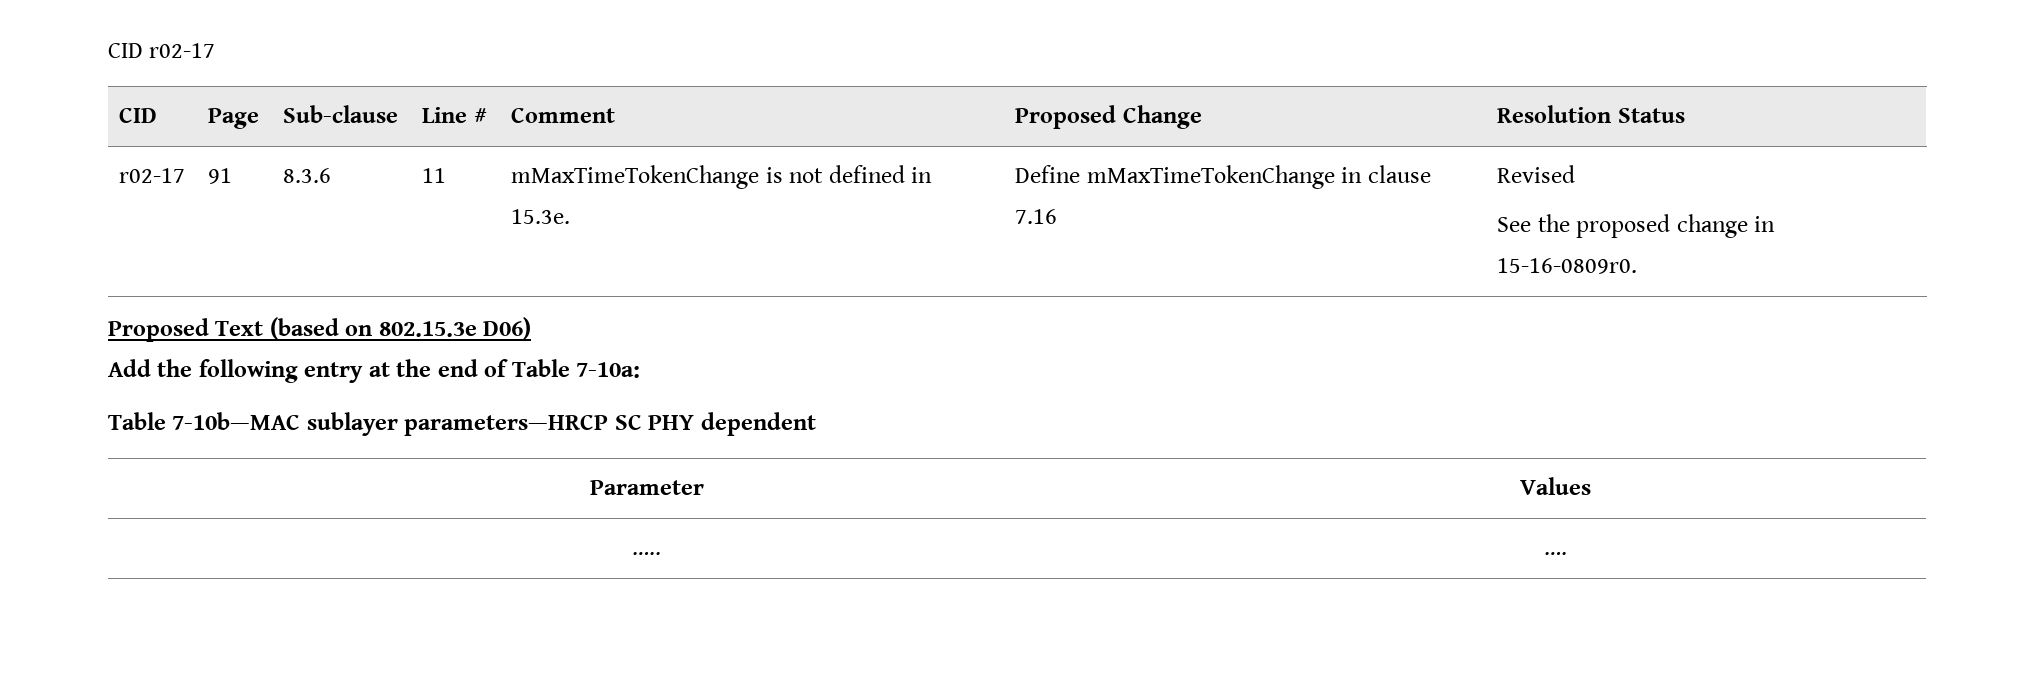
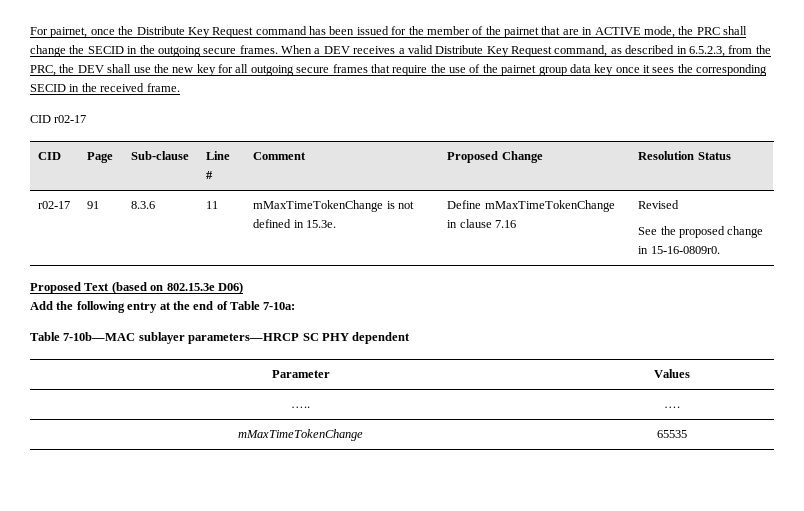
+ For pairnet, once the Distribute Key Request command has been issued for the member of the pairnet that are in ACTIVE mode, the PRC shall change the SECID in the outgoing secure frames. When a DEV receives a valid Distribute Key Request command, as described in 6.5.2.3, from the PRC, the DEV shall use the new key for all outgoing secure frames that require the use of the pairnet group data key once it sees the corresponding SECID in the received frame.
+ mMaxTimeTokenChange | 65535

